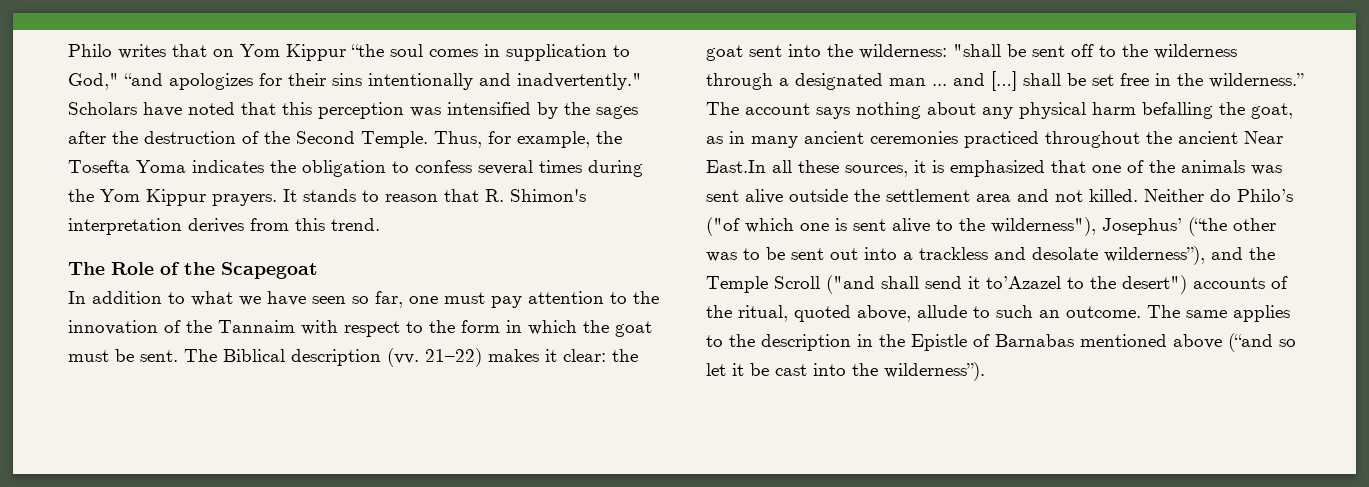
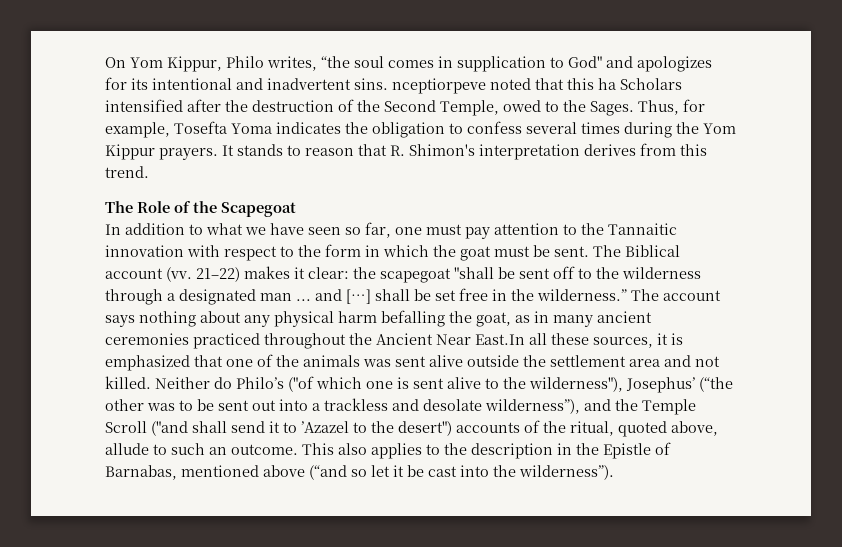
- Philo writes that on Yom Kippur “the soul comes in supplication to God," “and apologizes for their sins intentionally and inadvertently." Scholars have noted that this perception was intensified by the sages after the destruction of the Second Temple.
+ On Yom Kippur, Philo writes, “the soul comes in supplication to God" and apologizes for its intentional and inadvertent sins. nceptiorpeve noted that this ha Scholars intensified after the destruction of the Second Temple, owed to the Sages.
- Thus, for example, the Tosefta Yoma indicates the obligation to confess several times during the Yom Kippur prayers.
+ Thus, for example, Tosefta Yoma indicates the obligation to confess several times during the Yom Kippur prayers.
- In addition to what we have seen so far, one must pay attention to the innovation of the Tannaim with respect to the form in which the goat must be sent.
+ In addition to what we have seen so far, one must pay attention to the Tannaitic innovation with respect to the form in which the goat must be sent.
- The Biblical description (vv.
+ The Biblical account (vv.
- 21–22) makes it clear: the goat sent into the wilderness: "shall be sent off to the wilderness through a designated man ... and […] shall be set free in the wilderness.”
+ 21–22) makes it clear: the scapegoat "shall be sent off to the wilderness through a designated man ... and […] shall be set free in the wilderness.”
- The account says nothing about any physical harm befalling the goat, as in many ancient ceremonies practiced throughout the ancient Near East.In all these sources, it is emphasized that one of the animals was sent alive outside the settlement area and not killed.
+ The account says nothing about any physical harm befalling the goat, as in many ancient ceremonies practiced throughout the Ancient Near East.In all these sources, it is emphasized that one of the animals was sent alive outside the settlement area and not killed.
- Neither do Philo’s ("of which one is sent alive to the wilderness"), Josephus’ (“the other was to be sent out into a trackless and desolate wilderness”), and the Temple Scroll ("and shall send it to’Azazel to the desert") accounts of the ritual, quoted above, allude to such an outcome.
+ Neither do Philo’s ("of which one is sent alive to the wilderness"), Josephus’ (“the other was to be sent out into a trackless and desolate wilderness”), and the Temple Scroll ("and shall send it to ’Azazel to the desert") accounts of the ritual, quoted above, allude to such an outcome.
- The same applies to the description in the Epistle of Barnabas mentioned above (“and so let it be cast into the wilderness”).
+ This also applies to the description in the Epistle of Barnabas, mentioned above (“and so let it be cast into the wilderness”).

